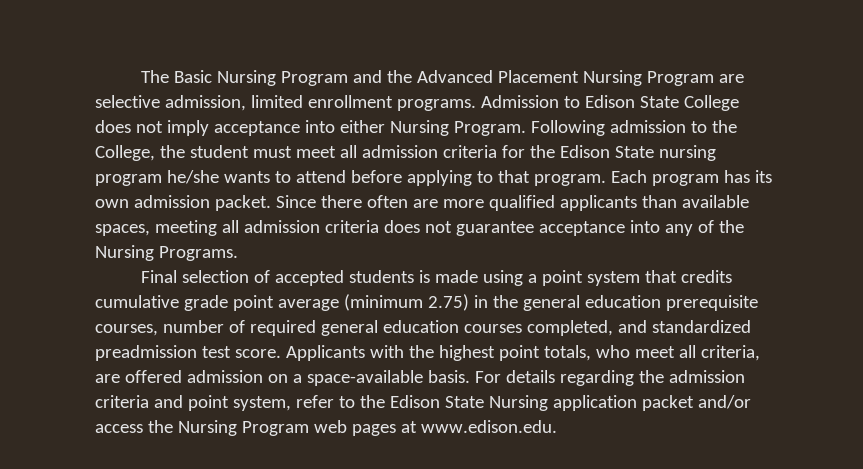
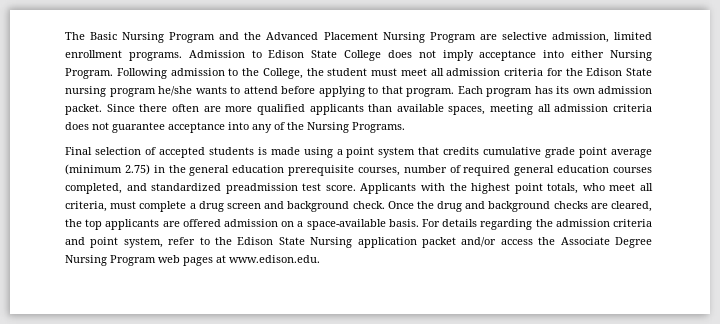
- Applicants with the highest point totals, who meet all criteria, are offered admission on a space-available basis.
+ Applicants with the highest point totals, who meet all criteria, must complete a drug screen and background check. Once the drug and background checks are cleared, the top applicants are offered admission on a space-available basis.
- For details regarding the admission criteria and point system, refer to the Edison State Nursing application packet and/or access the Nursing Program web pages at www.edison.edu.
+ For details regarding the admission criteria and point system, refer to the Edison State Nursing application packet and/or access the Associate Degree Nursing Program web pages at www.edison.edu.

